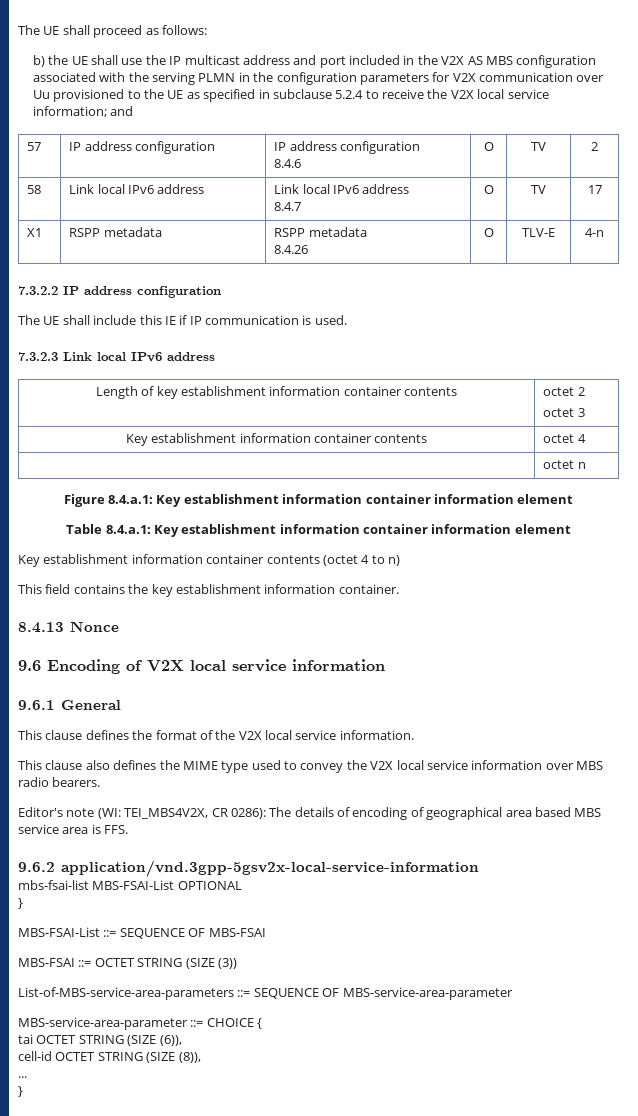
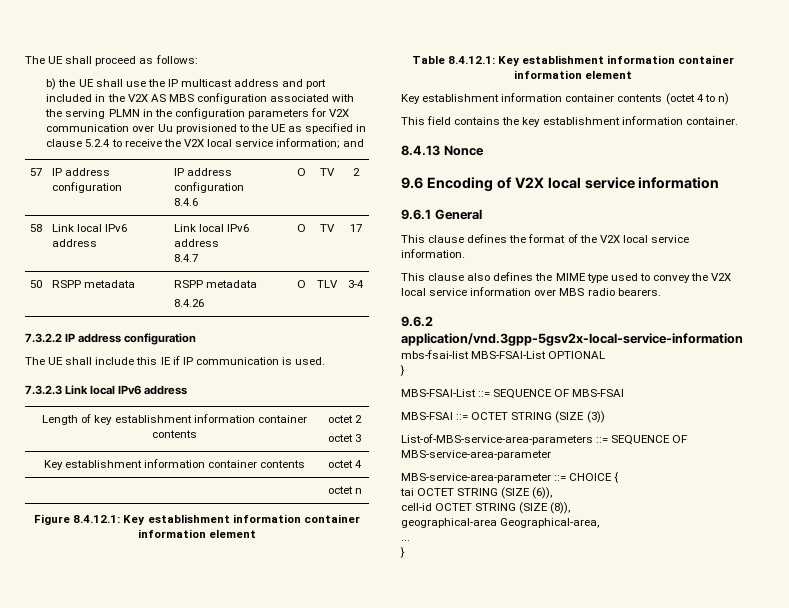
- b) the UE shall use the IP multicast address and port included in the V2X AS MBS configuration associated with the serving PLMN in the configuration parameters for V2X communication over Uu provisioned to the UE as specified in subclause 5.2.4 to receive the V2X local service information; and
+ b) the UE shall use the IP multicast address and port included in the V2X AS MBS configuration associated with the serving PLMN in the configuration parameters for V2X communication over Uu provisioned to the UE as specified in clause 5.2.4 to receive the V2X local service information; and
- X1 | RSPP metadata | RSPP metadata
- 8.4.26 | O | TLV-E | 4-n
+ 50 | RSPP metadata | RSPP metadata
+ 8.4.26 | O | TLV | 3-4
- Figure 8.4.a.1: Key establishment information container information element
+ Figure 8.4.12.1: Key establishment information container information element
- Table 8.4.a.1: Key establishment information container information element
+ Table 8.4.12.1: Key establishment information container information element
- Editor's note (WI: TEI_MBS4V2X, CR 0286): The details of encoding of geographical area based MBS service area is FFS.
+ geographical-area Geographical-area,

